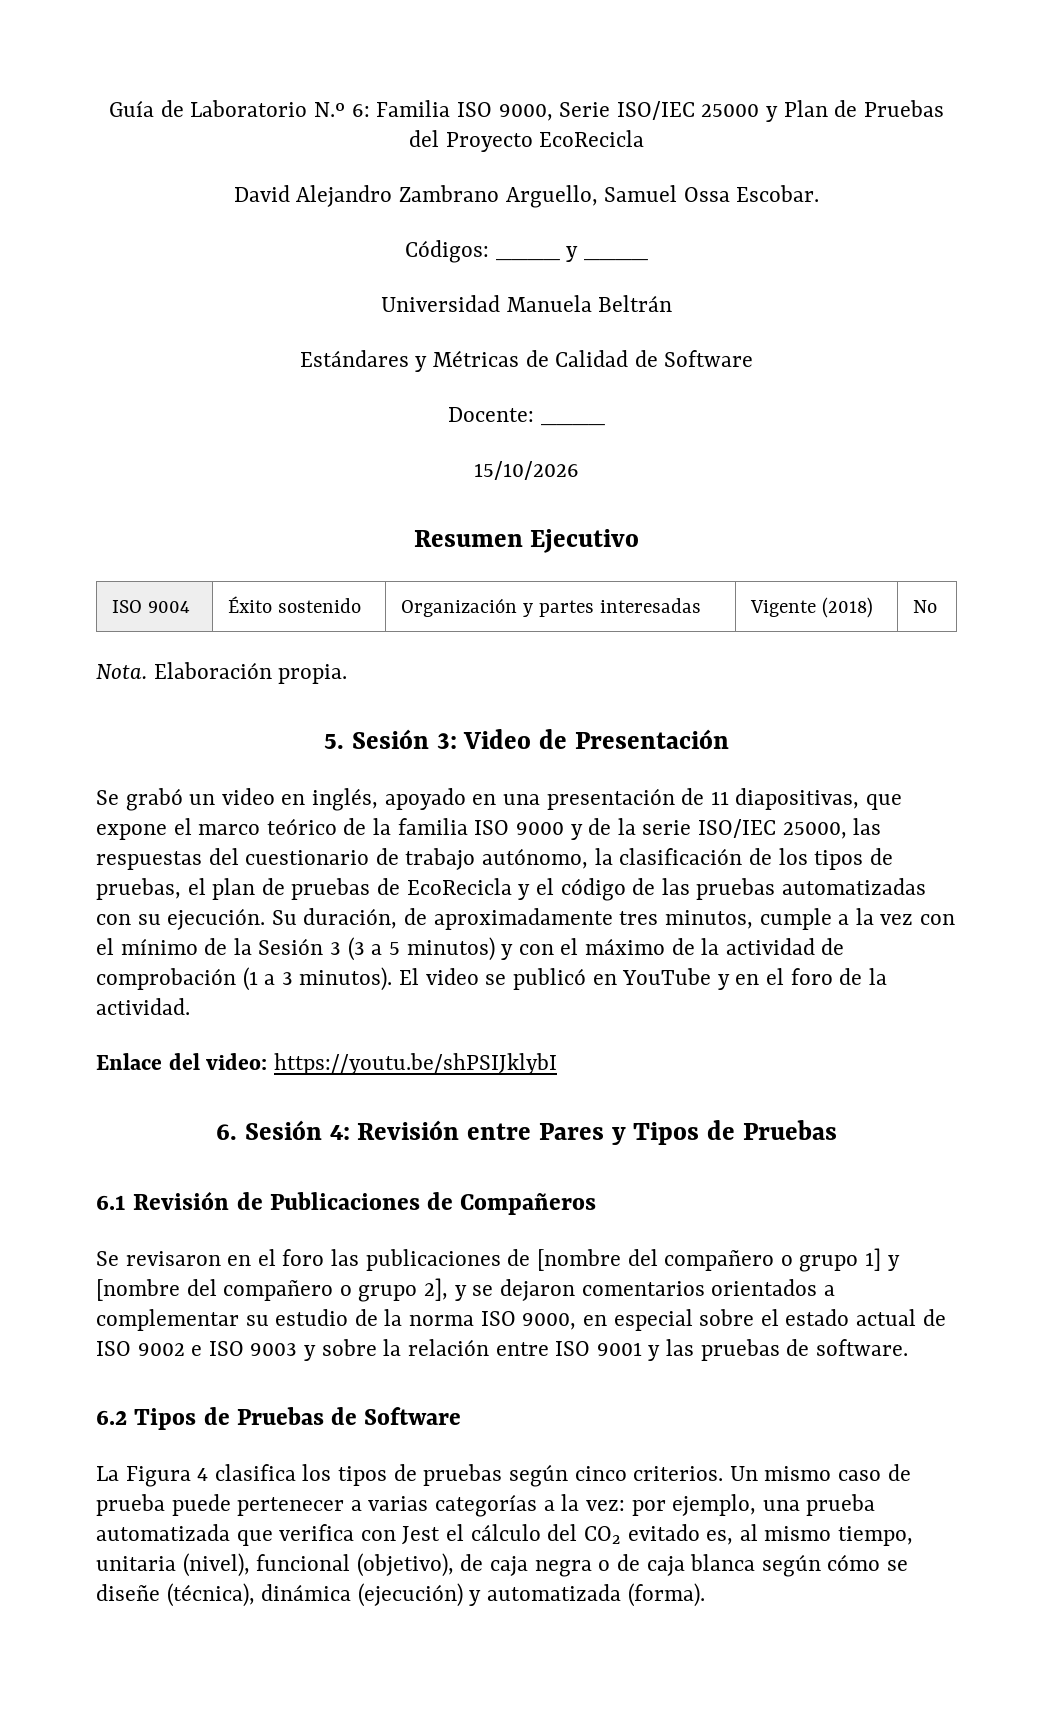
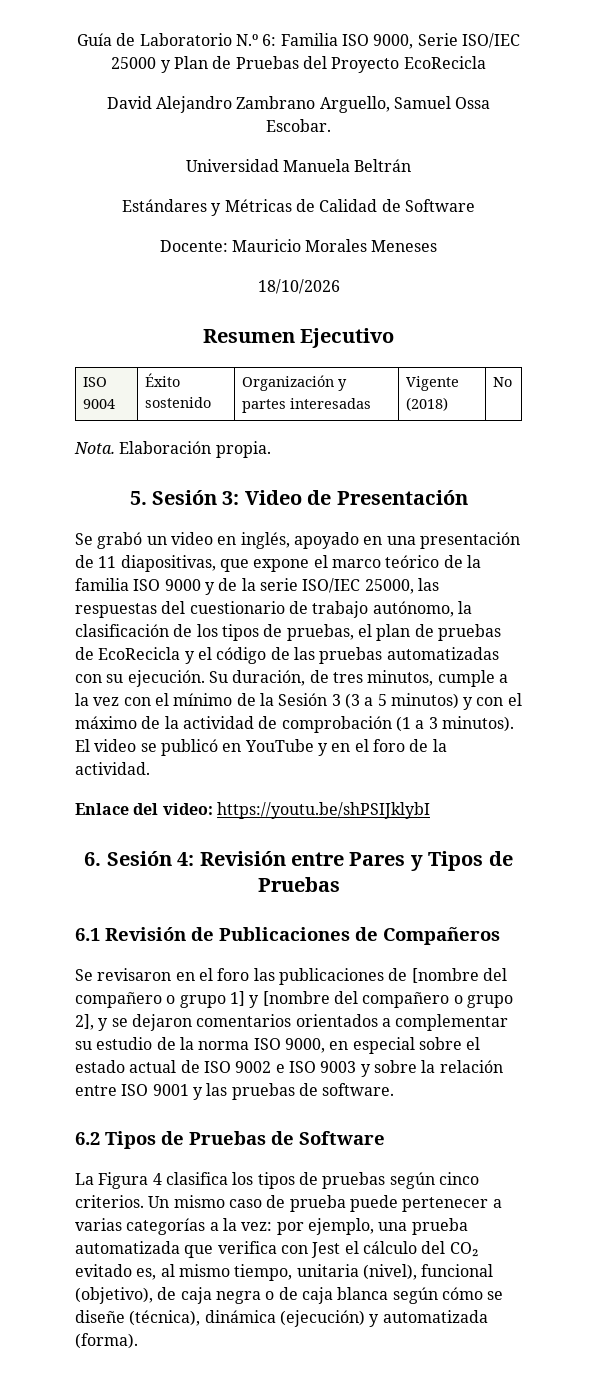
- Códigos: ____ y ____
- Docente: ____
- 15/10/2026
+ Docente: Mauricio Morales Meneses
+ 18/10/2026
- Su duración, de aproximadamente tres minutos, cumple a la vez con el mínimo de la Sesión 3 (3 a 5 minutos) y con el máximo de la actividad de comprobación (1 a 3 minutos).
+ Su duración, de tres minutos, cumple a la vez con el mínimo de la Sesión 3 (3 a 5 minutos) y con el máximo de la actividad de comprobación (1 a 3 minutos).

